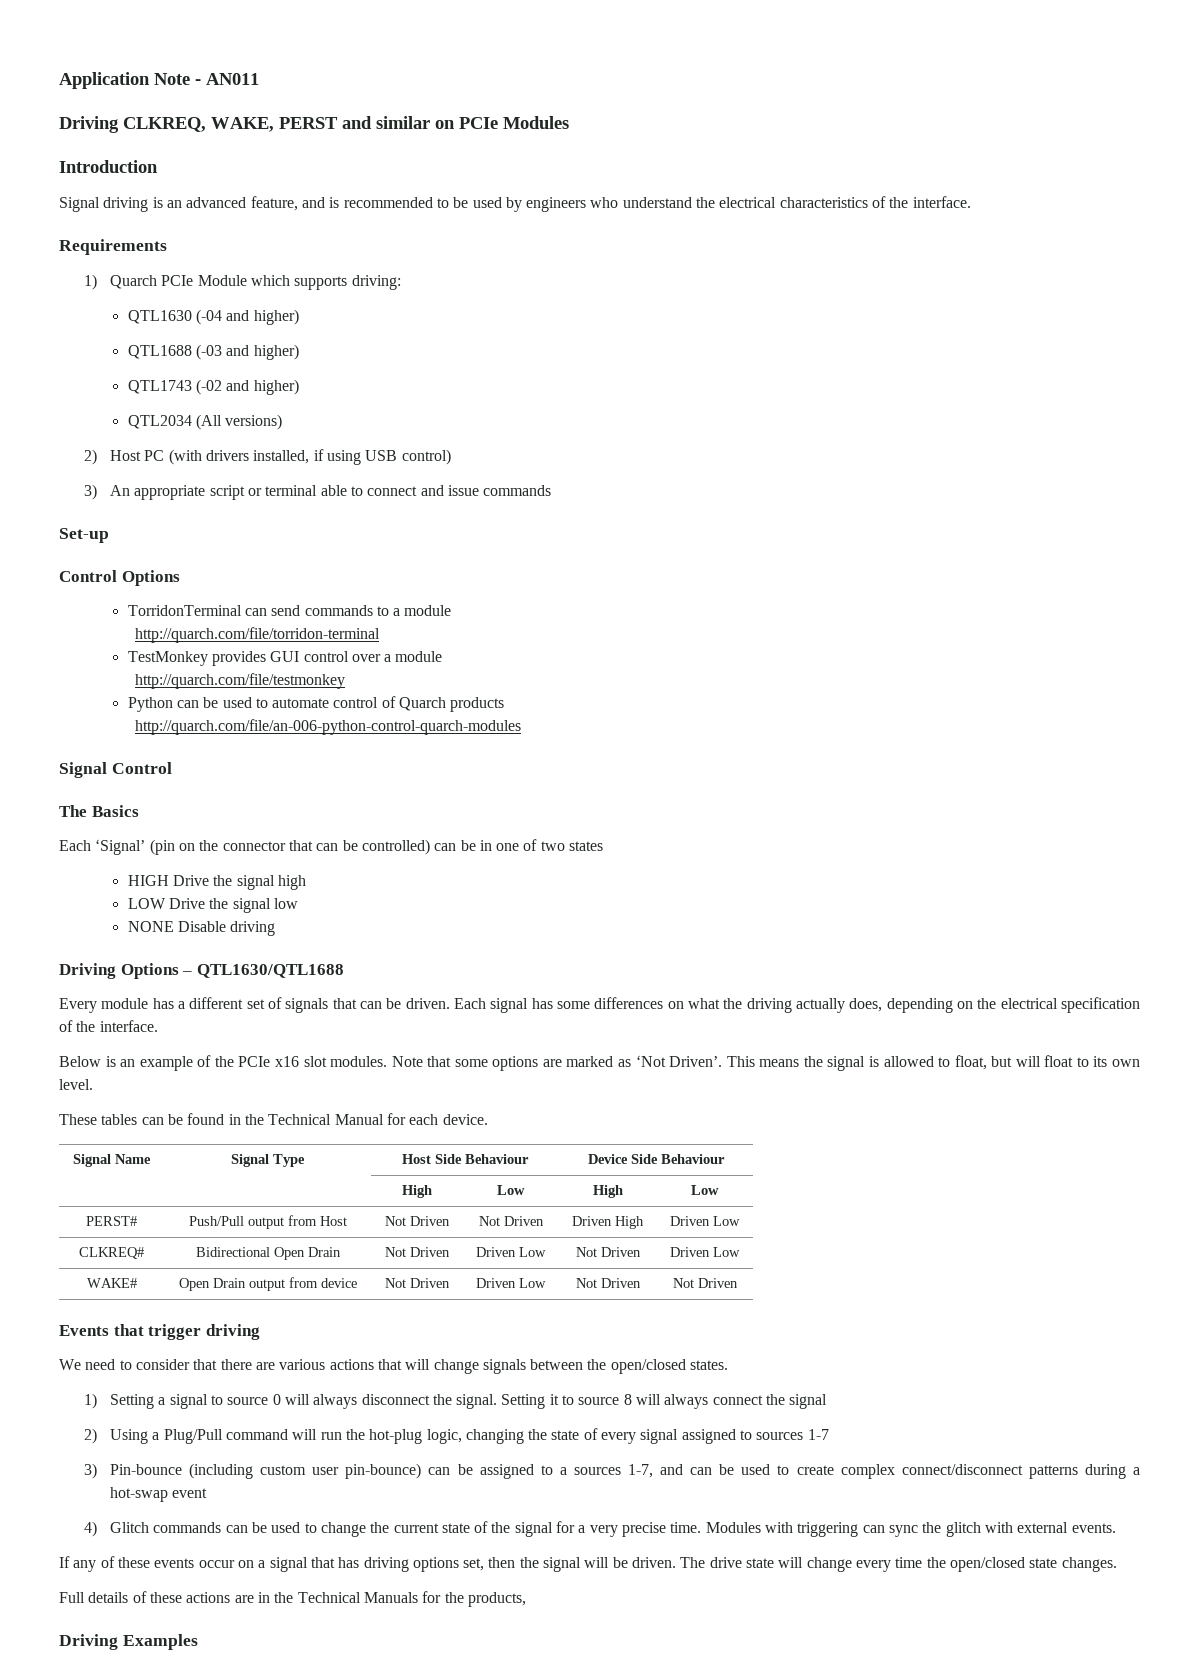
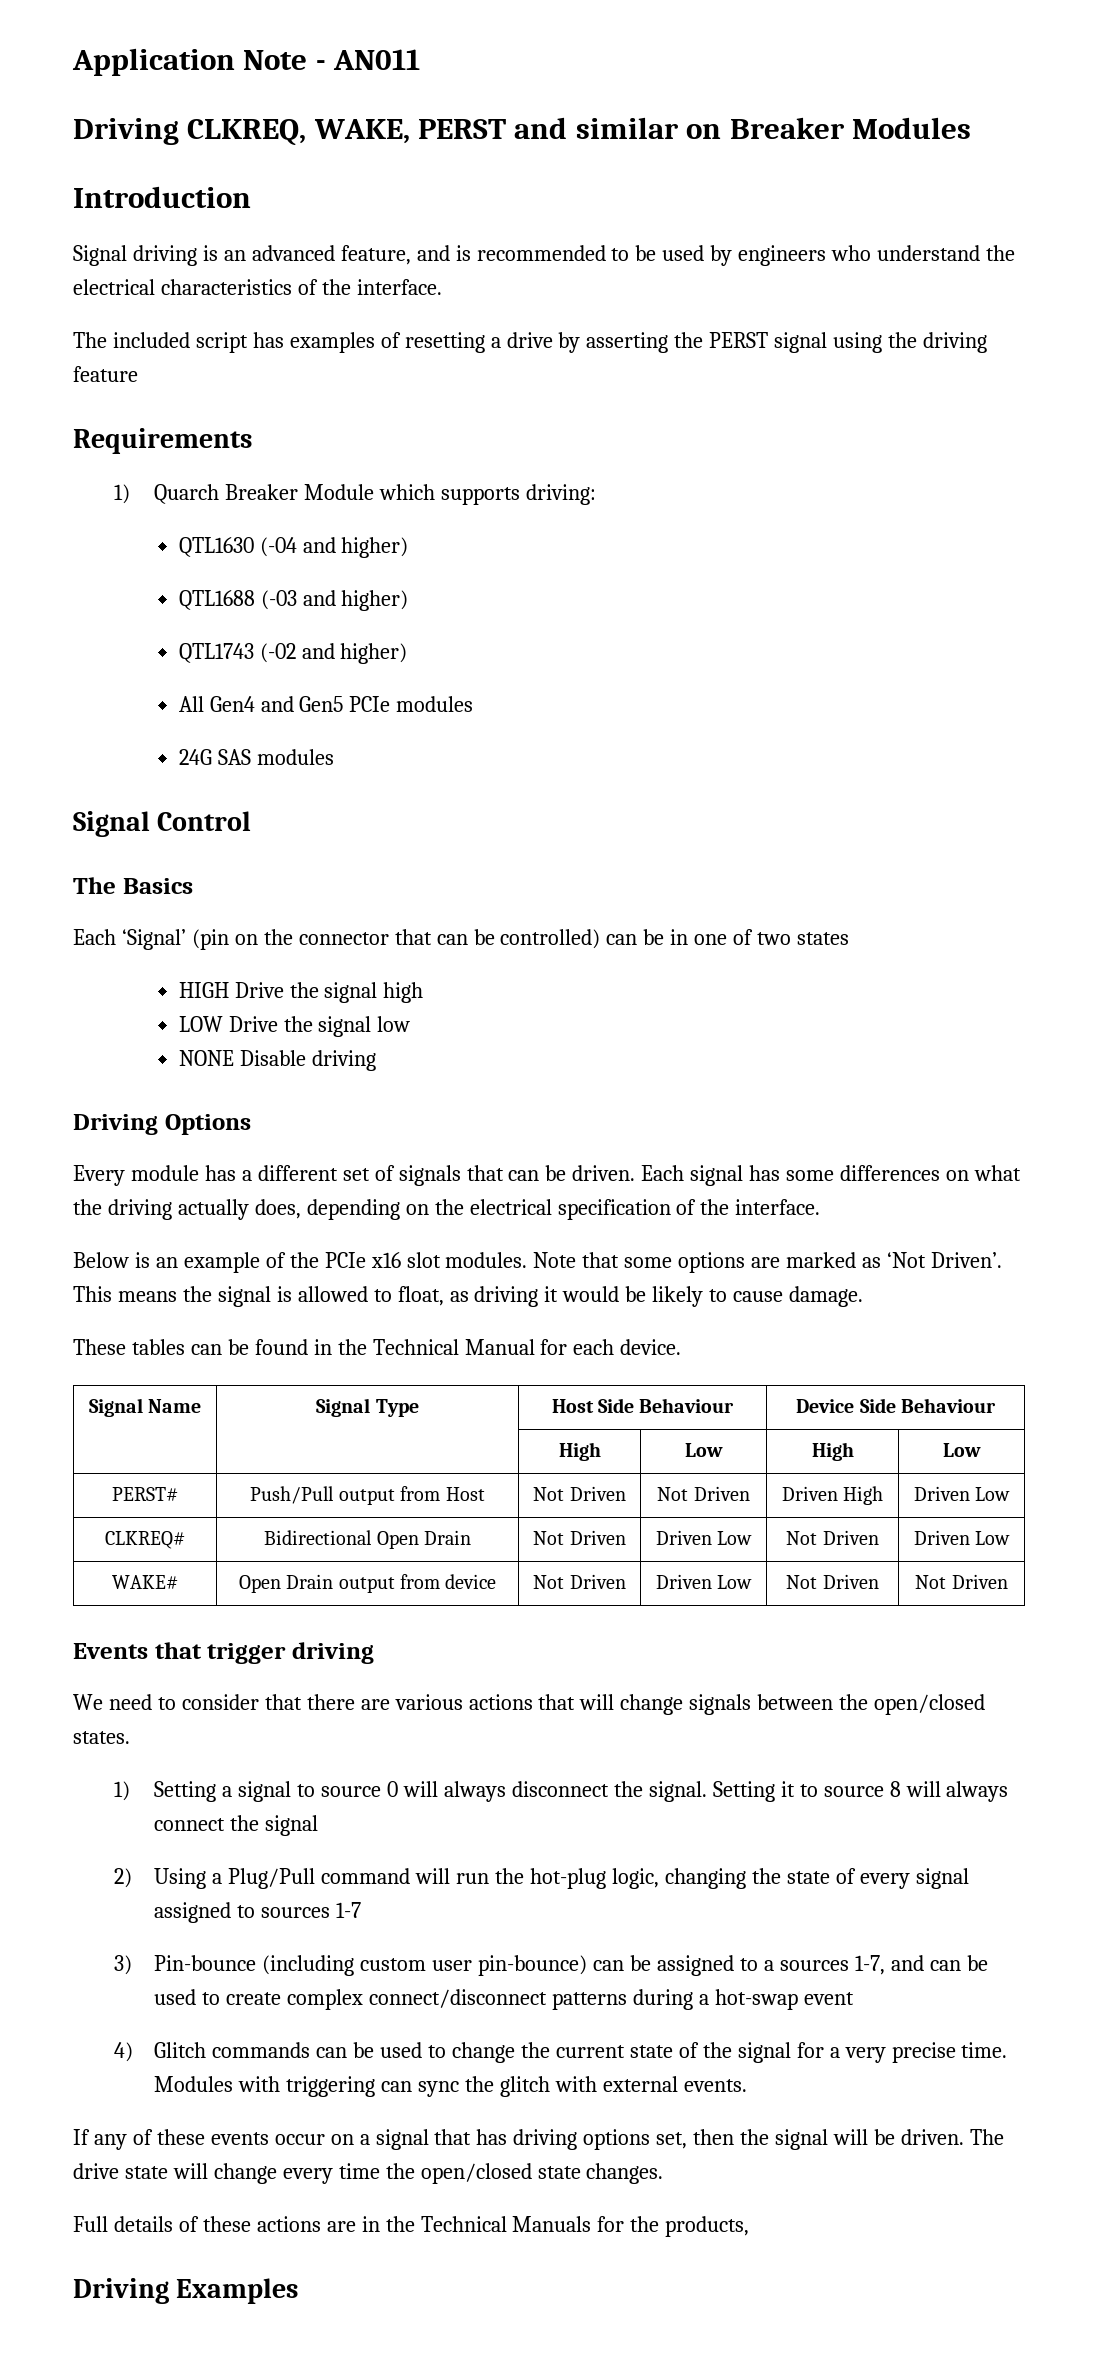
- Driving CLKREQ, WAKE, PERST and similar on PCIe Modules
+ Driving CLKREQ, WAKE, PERST and similar on Breaker Modules
+ The included script has examples of resetting a drive by asserting the PERST signal using the driving feature
- 1) Quarch PCIe Module which supports driving:
+ 1) Quarch Breaker Module which supports driving:
- QTL2034 (All versions)
- 2) Host PC (with drivers installed, if using USB control)
- 3) An appropriate script or terminal able to connect and issue commands
- Set-up
- Control Options
- TorridonTerminal can send commands to a module
- http://quarch.com/file/torridon-terminal
- TestMonkey provides GUI control over a module
- http://quarch.com/file/testmonkey
- Python can be used to automate control of Quarch products
- http://quarch.com/file/an-006-python-control-quarch-modules
+ All Gen4 and Gen5 PCIe modules
+ 24G SAS modules
- Driving Options – QTL1630/QTL1688
+ Driving Options
- This means the signal is allowed to float, but will float to its own level.
+ This means the signal is allowed to float, as driving it would be likely to cause damage.

